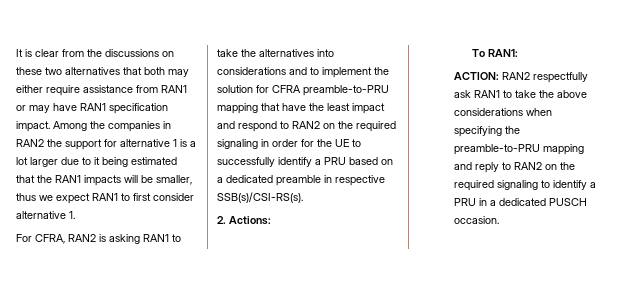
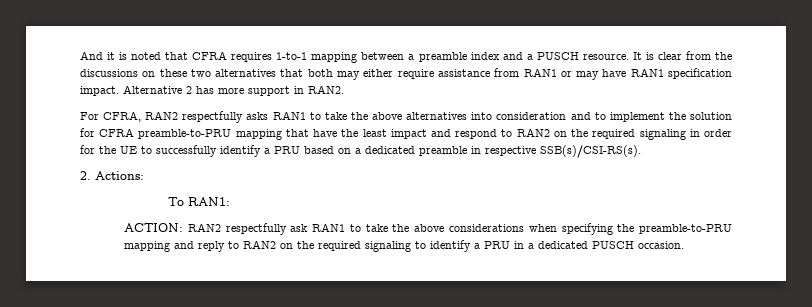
+ And it is noted that CFRA requires 1-to-1 mapping between a preamble index and a PUSCH resource.
- Among the companies in RAN2 the support for alternative 1 is a lot larger due to it being estimated that the RAN1 impacts will be smaller, thus we expect RAN1 to first consider alternative 1.
+ Alternative 2 has more support in RAN2.
- For CFRA, RAN2 is asking RAN1 to take the alternatives into considerations and to implement the solution for CFRA preamble-to-PRU mapping that have the least impact and respond to RAN2 on the required signaling in order for the UE to successfully identify a PRU based on a dedicated preamble in respective SSB(s)/CSI-RS(s).
+ For CFRA, RAN2 respectfully asks RAN1 to take the above alternatives into consideration and to implement the solution for CFRA preamble-to-PRU mapping that have the least impact and respond to RAN2 on the required signaling in order for the UE to successfully identify a PRU based on a dedicated preamble in respective SSB(s)/CSI-RS(s).

